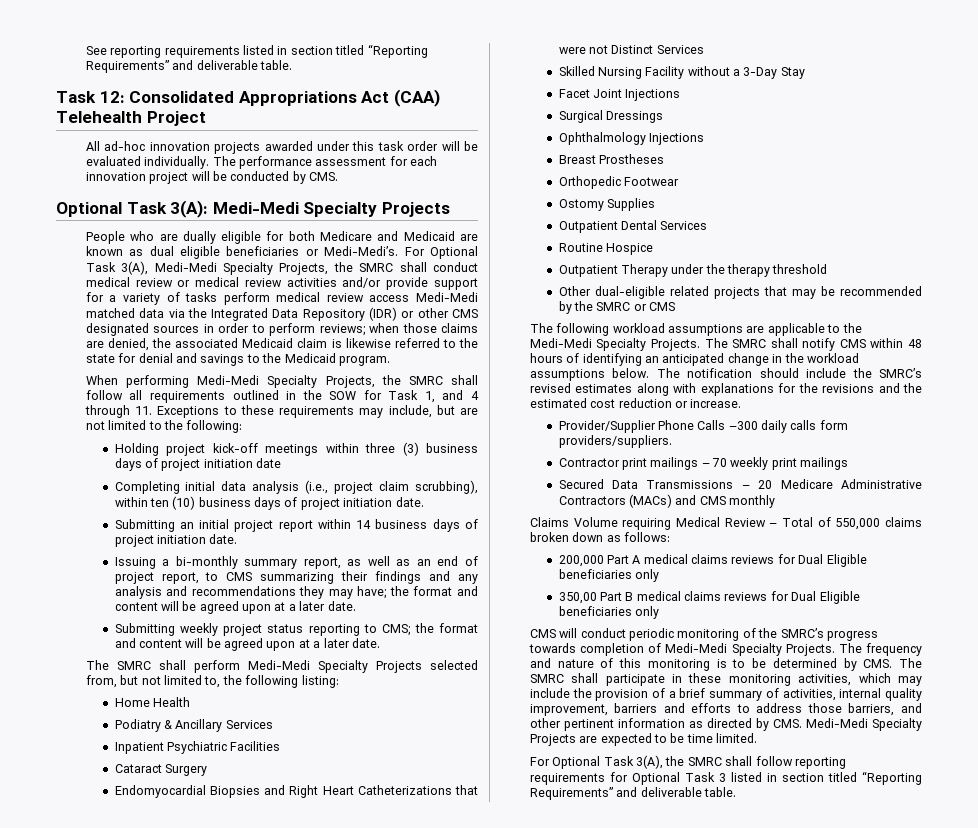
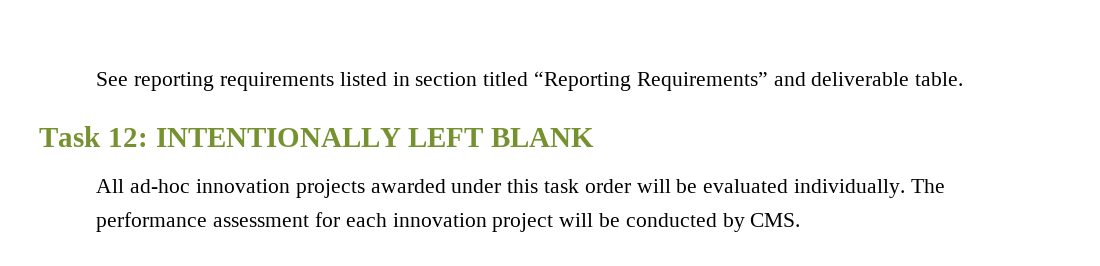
- Task 12: Consolidated Appropriations Act (CAA) Telehealth Project
+ Task 12: INTENTIONALLY LEFT BLANK
- Optional Task 3(A): Medi-Medi Specialty Projects
- People who are dually eligible for both Medicare and Medicaid are known as dual eligible beneficiaries or Medi-Medi’s. For Optional Task 3(A), Medi-Medi Specialty Projects, the SMRC shall conduct medical review or medical review activities and/or provide support for a variety of tasks perform medical review access Medi-Medi matched data via the Integrated Data Repository (IDR) or other CMS designated sources in order to perform reviews; when those claims are denied, the associated Medicaid claim is likewise referred to the state for denial and savings to the Medicaid program.
- When performing Medi-Medi Specialty Projects, the SMRC shall follow all requirements outlined in the SOW for Task 1, and 4 through 11. Exceptions to these requirements may include, but are not limited to the following:
- Holding project kick-off meetings within three (3) business days of project initiation date
- Completing initial data analysis (i.e., project claim scrubbing), within ten (10) business days of project initiation date.
- Submitting an initial project report within 14 business days of project initiation date.
- Issuing a bi-monthly summary report, as well as an end of project report, to CMS summarizing their findings and any analysis and recommendations they may have; the format and content will be agreed upon at a later date.
- Submitting weekly project status reporting to CMS; the format and content will be agreed upon at a later date.
- The SMRC shall perform Medi-Medi Specialty Projects selected from, but not limited to, the following listing:
- Home Health
- Podiatry & Ancillary Services
- Inpatient Psychiatric Facilities
- Cataract Surgery
- Endomyocardial Biopsies and Right Heart Catheterizations that were not Distinct Services
- Skilled Nursing Facility without a 3-Day Stay
- Facet Joint Injections
- Surgical Dressings
- Ophthalmology Injections
- Breast Prostheses
- Orthopedic Footwear
- Ostomy Supplies
- Outpatient Dental Services
- Routine Hospice
- Outpatient Therapy under the therapy threshold
- Other dual-eligible related projects that may be recommended by the SMRC or CMS
- The following workload assumptions are applicable to the Medi-Medi Specialty Projects. The SMRC shall notify CMS within 48 hours of identifying an anticipated change in the workload assumptions below. The notification should include the SMRC’s revised estimates along with explanations for the revisions and the estimated cost reduction or increase.
- Provider/Supplier Phone Calls –300 daily calls form providers/suppliers.
- Contractor print mailings – 70 weekly print mailings
- Secured Data Transmissions – 20 Medicare Administrative Contractors (MACs) and CMS monthly
- Claims Volume requiring Medical Review – Total of 550,000 claims broken down as follows:
- 200,000 Part A medical claims reviews for Dual Eligible beneficiaries only
- 350,00 Part B medical claims reviews for Dual Eligible beneficiaries only
- CMS will conduct periodic monitoring of the SMRC’s progress towards completion of Medi-Medi Specialty Projects. The frequency and nature of this monitoring is to be determined by CMS. The SMRC shall participate in these monitoring activities, which may include the provision of a brief summary of activities, internal quality improvement, barriers and efforts to address those barriers, and other pertinent information as directed by CMS. Medi-Medi Specialty Projects are expected to be time limited.
- For Optional Task 3(A), the SMRC shall follow reporting requirements for Optional Task 3 listed in section titled “Reporting Requirements” and deliverable table.

